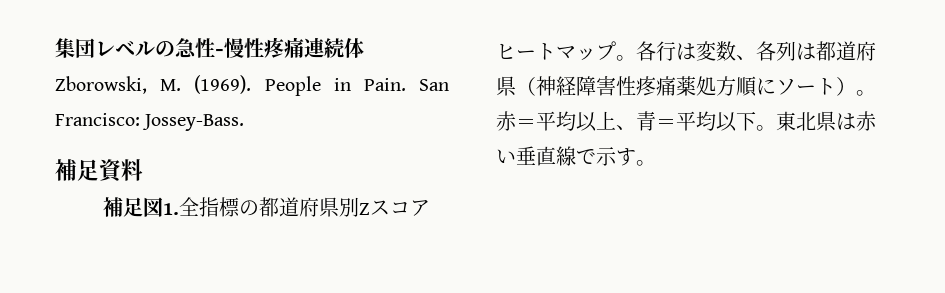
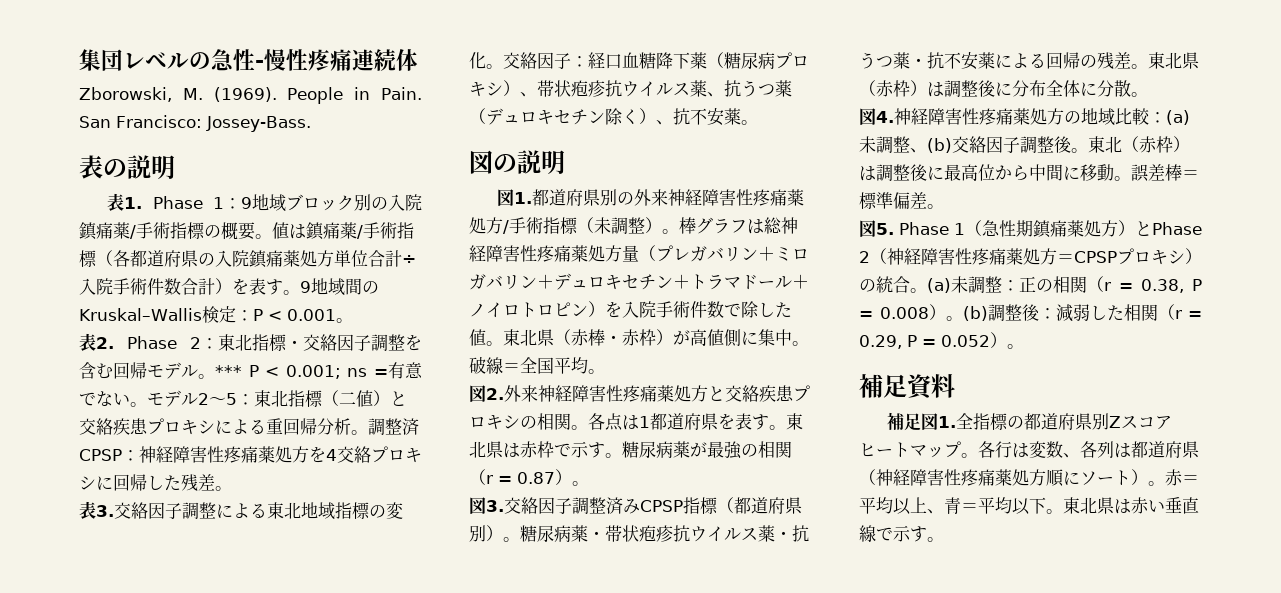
+ 表の説明
+ 表1. Phase 1：9地域ブロック別の入院鎮痛薬/手術指標の概要。値は鎮痛薬/手術指標（各都道府県の入院鎮痛薬処方単位合計÷入院手術件数合計）を表す。9地域間のKruskal–Wallis検定：P < 0.001。
+ 表2. Phase 2：東北指標・交絡因子調整を含む回帰モデル。*** P < 0.001; ns =有意でない。モデル2〜5：東北指標（二値）と交絡疾患プロキシによる重回帰分析。調整済CPSP：神経障害性疼痛薬処方を4交絡プロキシに回帰した残差。
+ 表3.交絡因子調整による東北地域指標の変化。交絡因子：経口血糖降下薬（糖尿病プロキシ）、帯状疱疹抗ウイルス薬、抗うつ薬（デュロキセチン除く）、抗不安薬。
+ 図の説明
+ 図1.都道府県別の外来神経障害性疼痛薬処方/手術指標（未調整）。棒グラフは総神経障害性疼痛薬処方量（プレガバリン＋ミロガバリン＋デュロキセチン＋トラマドール＋ノイロトロピン）を入院手術件数で除した値。東北県（赤棒・赤枠）が高値側に集中。破線＝全国平均。
+ 図2.外来神経障害性疼痛薬処方と交絡疾患プロキシの相関。各点は1都道府県を表す。東北県は赤枠で示す。糖尿病薬が最強の相関（r = 0.87）。
+ 図3.交絡因子調整済みCPSP指標（都道府県別）。糖尿病薬・帯状疱疹抗ウイルス薬・抗うつ薬・抗不安薬による回帰の残差。東北県（赤枠）は調整後に分布全体に分散。
+ 図4.神経障害性疼痛薬処方の地域比較：(a)未調整、(b)交絡因子調整後。東北（赤枠）は調整後に最高位から中間に移動。誤差棒＝標準偏差。
+ 図5. Phase 1（急性期鎮痛薬処方）とPhase 2（神経障害性疼痛薬処方＝CPSPプロキシ）の統合。(a)未調整：正の相関（r = 0.38, P = 0.008）。(b)調整後：減弱した相関（r = 0.29, P = 0.052）。

